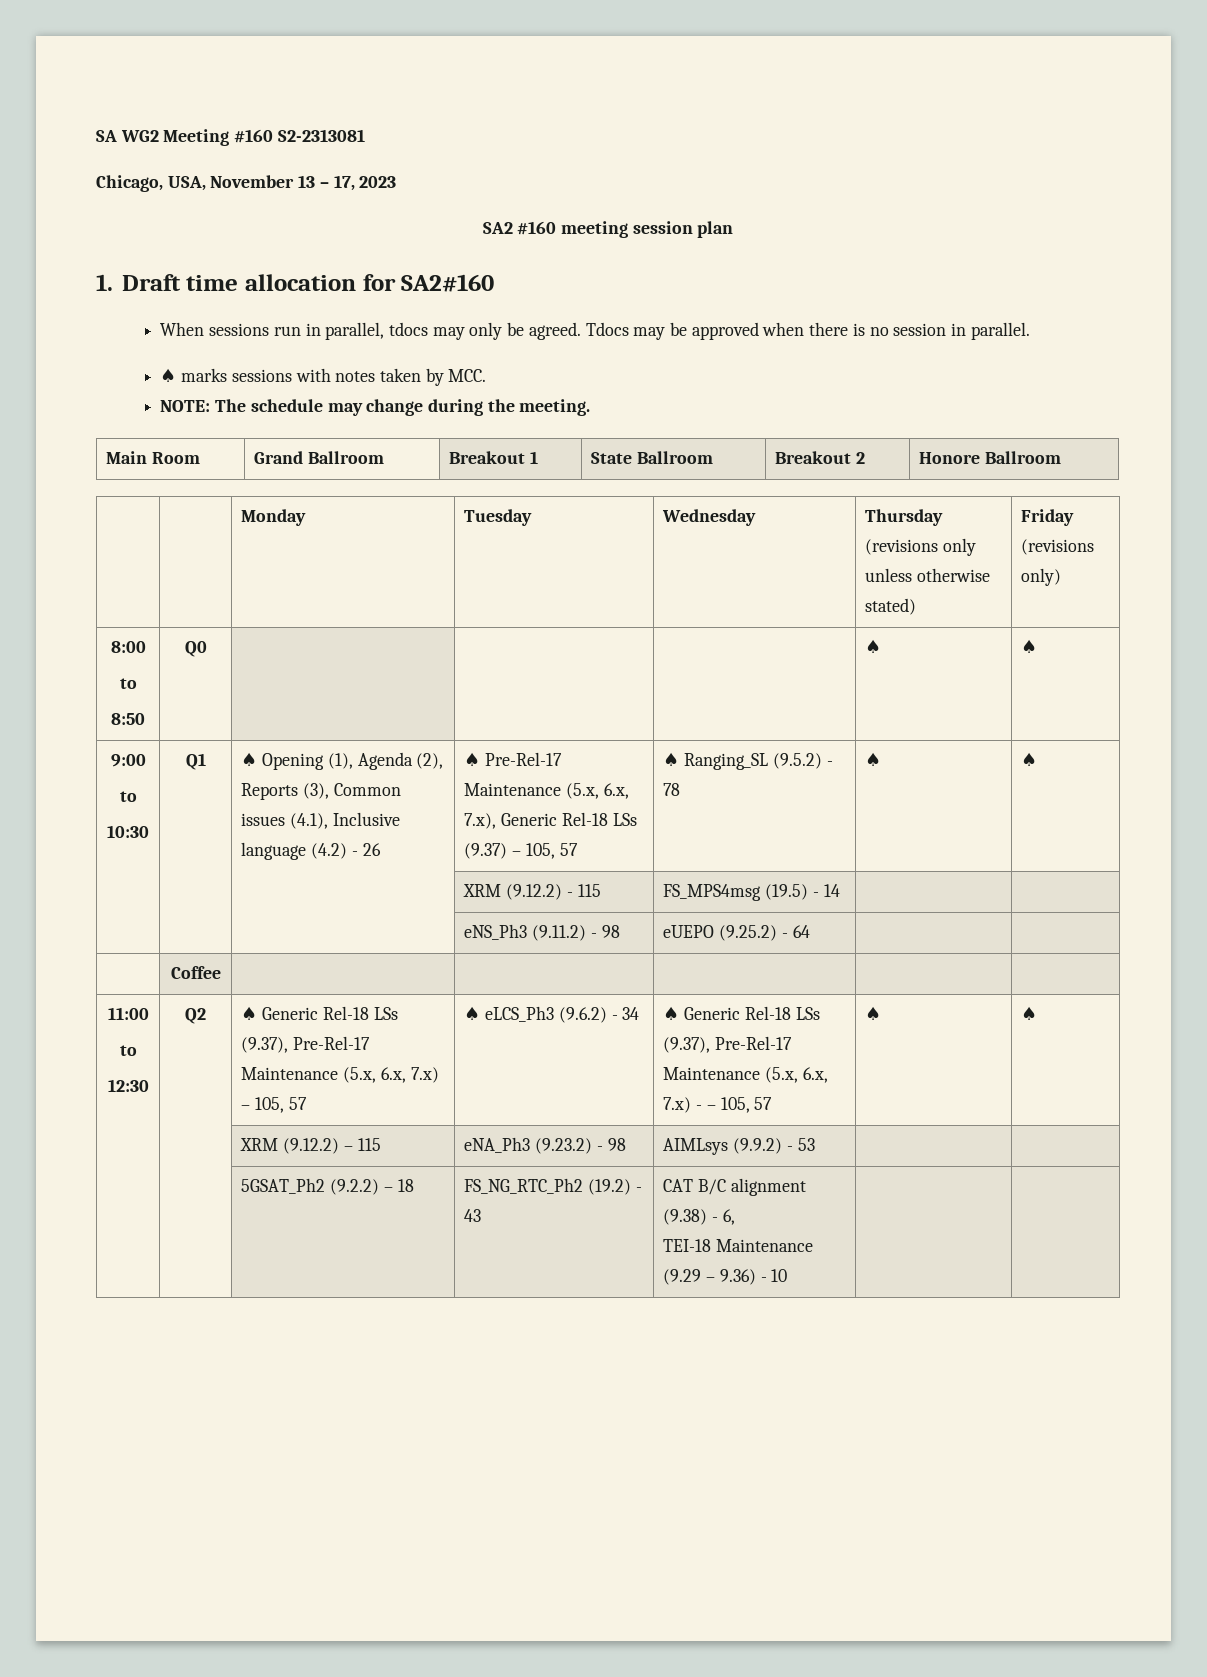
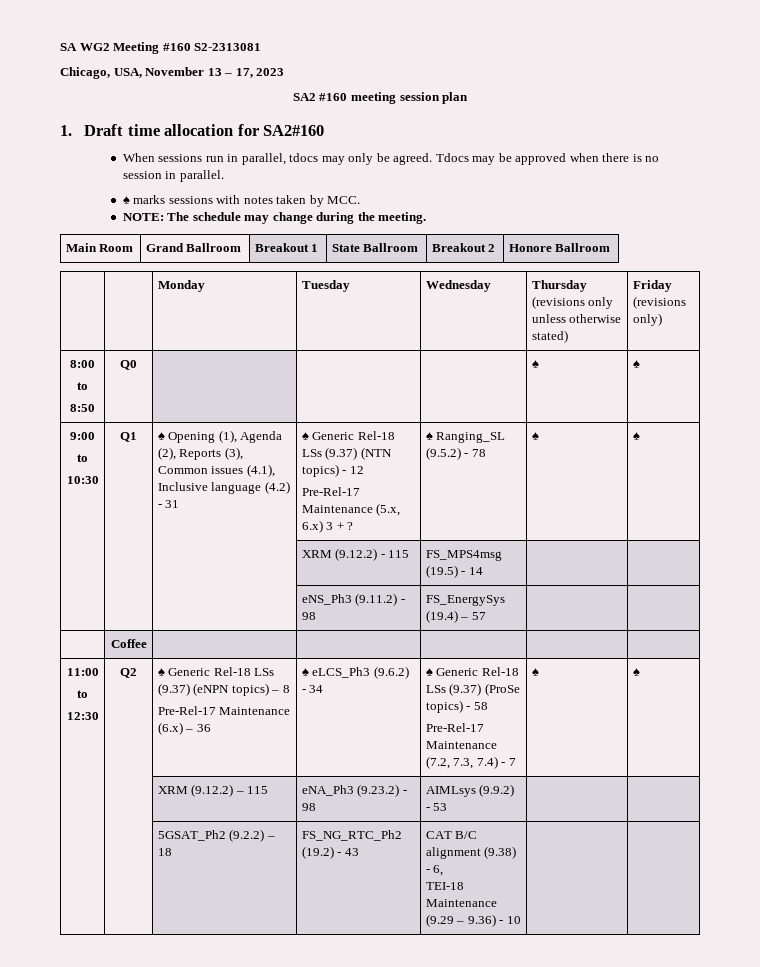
- ♠ Opening (1), Agenda (2), Reports (3), Common issues (4.1), Inclusive language (4.2) - 26 | ♠ Pre-Rel-17 Maintenance (5.x, 6.x, 7.x), Generic Rel-18 LSs (9.37) – 105, 57
+ ♠ Opening (1), Agenda (2), Reports (3), Common issues (4.1), Inclusive language (4.2) - 31 | ♠ Generic Rel-18 LSs (9.37) (NTN topics) - 12
+ Pre-Rel-17 Maintenance (5.x, 6.x) 3 + ?
- | | | eNS_Ph3 (9.11.2) - 98 | eUEPO (9.25.2) - 64 | |
+ | | | eNS_Ph3 (9.11.2) - 98 | FS_EnergySys (19.4) – 57 | |
- ♠ Generic Rel-18 LSs (9.37), Pre-Rel-17 Maintenance (5.x, 6.x, 7.x) – 105, 57
+ ♠ Generic Rel-18 LSs (9.37) (eNPN topics) – 8
+ Pre-Rel-17 Maintenance (6.x) – 36
- ♠ Generic Rel-18 LSs (9.37), Pre-Rel-17 Maintenance (5.x, 6.x, 7.x) - – 105, 57
+ ♠ Generic Rel-18 LSs (9.37) (ProSe topics) - 58
+ Pre-Rel-17 Maintenance (7.2, 7.3, 7.4) - 7

